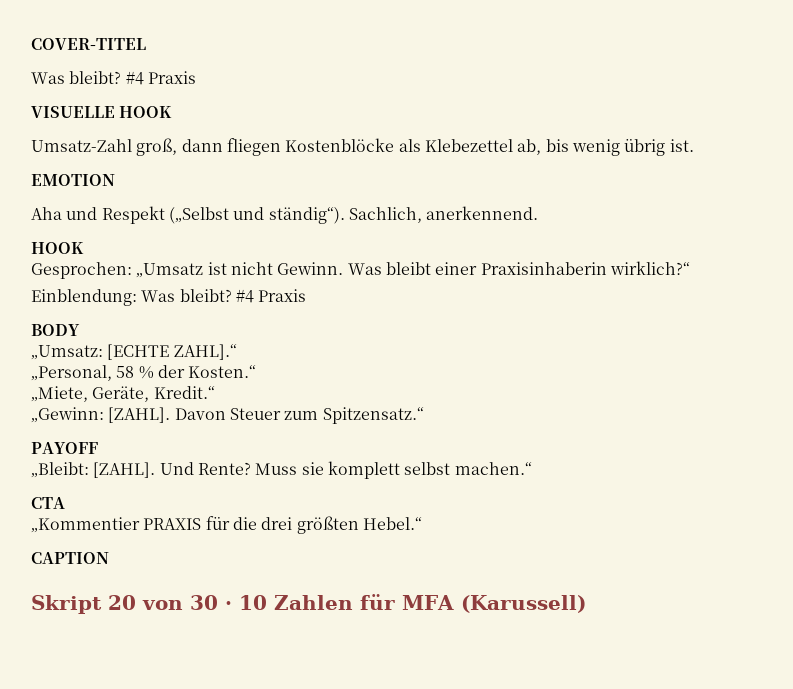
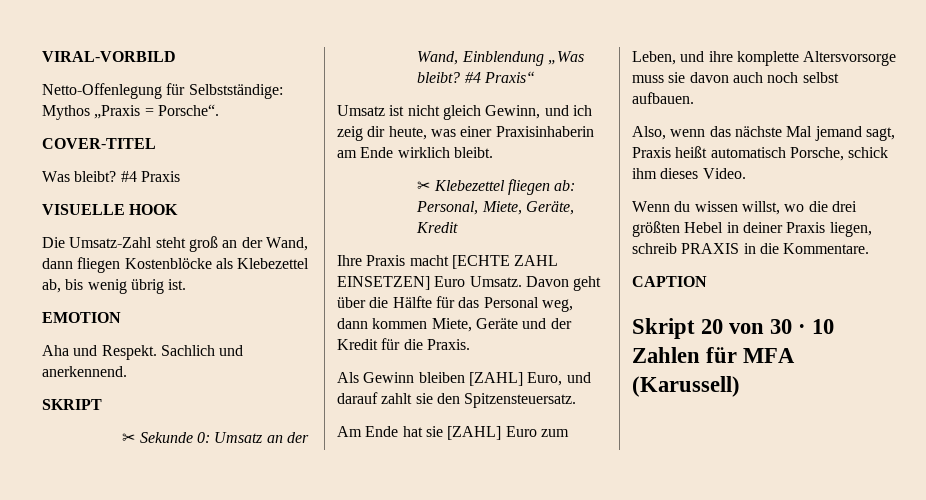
+ VIRAL-VORBILD
+ Netto-Offenlegung für Selbstständige: Mythos „Praxis = Porsche“.
- Umsatz-Zahl groß, dann fliegen Kostenblöcke als Klebezettel ab, bis wenig übrig ist.
+ Die Umsatz-Zahl steht groß an der Wand, dann fliegen Kostenblöcke als Klebezettel ab, bis wenig übrig ist.
- Aha und Respekt („Selbst und ständig“). Sachlich, anerkennend.
- HOOK
- Gesprochen: „Umsatz ist nicht Gewinn. Was bleibt einer Praxisinhaberin wirklich?“
- Einblendung: Was bleibt? #4 Praxis
- BODY
- „Umsatz: [ECHTE ZAHL].“
- „Personal, 58 % der Kosten.“
- „Miete, Geräte, Kredit.“
- „Gewinn: [ZAHL]. Davon Steuer zum Spitzensatz.“
- PAYOFF
- „Bleibt: [ZAHL]. Und Rente? Muss sie komplett selbst machen.“
- CTA
- „Kommentier PRAXIS für die drei größten Hebel.“
+ Aha und Respekt. Sachlich und anerkennend.
+ SKRIPT
+ ✂ Sekunde 0: Umsatz an der Wand, Einblendung „Was bleibt? #4 Praxis“
+ Umsatz ist nicht gleich Gewinn, und ich zeig dir heute, was einer Praxisinhaberin am Ende wirklich bleibt.
+ ✂ Klebezettel fliegen ab: Personal, Miete, Geräte, Kredit
+ Ihre Praxis macht [ECHTE ZAHL EINSETZEN] Euro Umsatz. Davon geht über die Hälfte für das Personal weg, dann kommen Miete, Geräte und der Kredit für die Praxis.
+ Als Gewinn bleiben [ZAHL] Euro, und darauf zahlt sie den Spitzensteuersatz.
+ Am Ende hat sie [ZAHL] Euro zum Leben, und ihre komplette Altersvorsorge muss sie davon auch noch selbst aufbauen.
+ Also, wenn das nächste Mal jemand sagt, Praxis heißt automatisch Porsche, schick ihm dieses Video.
+ Wenn du wissen willst, wo die drei größten Hebel in deiner Praxis liegen, schreib PRAXIS in die Kommentare.

